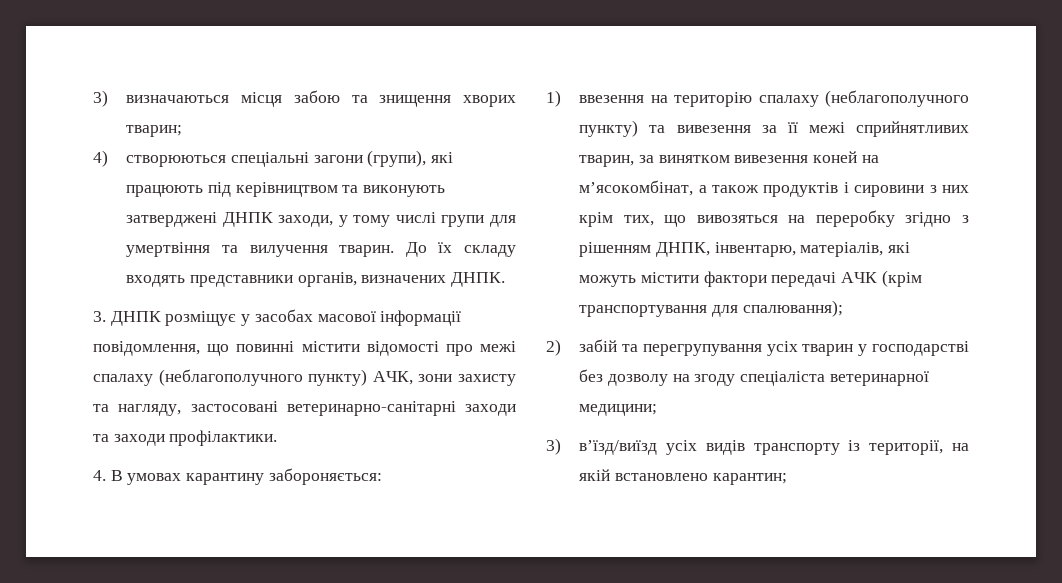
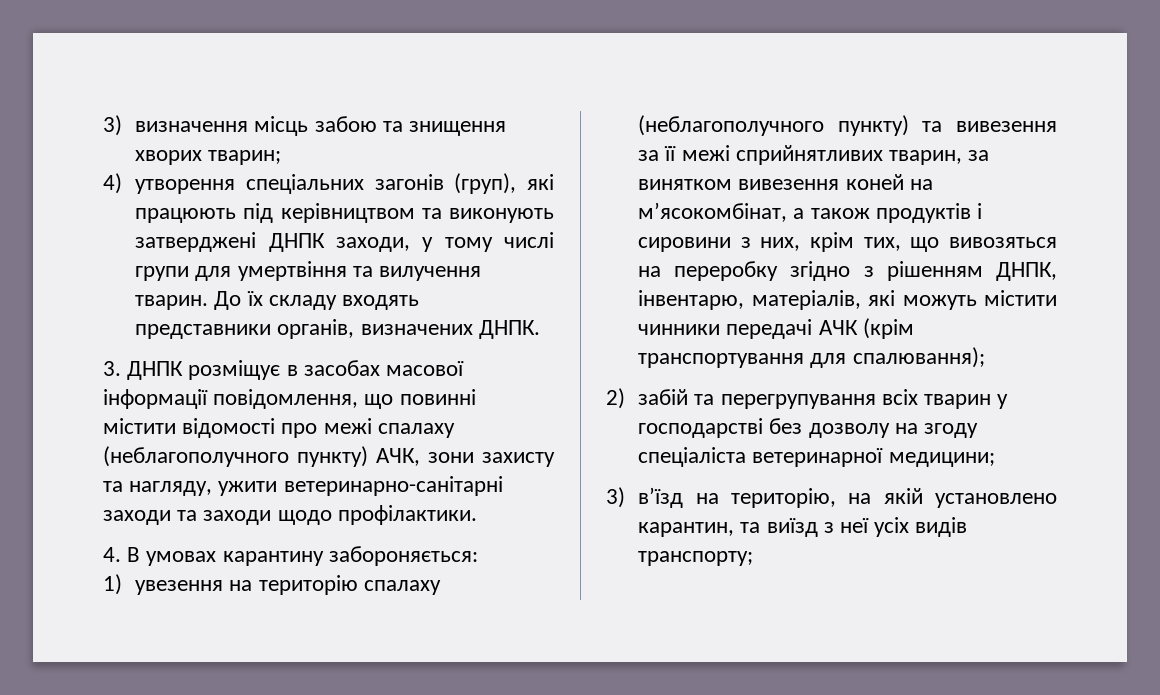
- 3) визначаються місця забою та знищення хворих тварин;
+ 3) визначення місць забою та знищення хворих тварин;
- 4) створюються спеціальні загони (групи), які працюють під керівництвом та виконують затверджені ДНПК заходи, у тому числі групи для умертвіння та вилучення тварин.
+ 4) утворення спеціальних загонів (груп), які працюють під керівництвом та виконують затверджені ДНПК заходи, у тому числі групи для умертвіння та вилучення тварин.
- 3. ДНПК розміщує у засобах масової інформації повідомлення, що повинні містити відомості про межі спалаху (неблагополучного пункту) АЧК, зони захисту та нагляду, застосовані ветеринарно-санітарні заходи та заходи профілактики.
+ 3. ДНПК розміщує в засобах масової інформації повідомлення, що повинні містити відомості про межі спалаху (неблагополучного пункту) АЧК, зони захисту та нагляду, ужити ветеринарно-санітарні заходи та заходи щодо профілактики.
- 1) ввезення на територію спалаху (неблагополучного пункту) та вивезення за її межі сприйнятливих тварин, за винятком вивезення коней на м’ясокомбінат, а також продуктів і сировини з них крім тих, що вивозяться на переробку згідно з рішенням ДНПК, інвентарю, матеріалів, які можуть містити фактори передачі АЧК (крім транспортування для спалювання);
+ 1) увезення на територію спалаху (неблагополучного пункту) та вивезення за її межі сприйнятливих тварин, за винятком вивезення коней на м’ясокомбінат, а також продуктів і сировини з них, крім тих, що вивозяться на переробку згідно з рішенням ДНПК, інвентарю, матеріалів, які можуть містити чинники передачі АЧК (крім транспортування для спалювання);
- 2) забій та перегрупування усіх тварин у господарстві без дозволу на згоду спеціаліста ветеринарної медицини;
+ 2) забій та перегрупування всіх тварин у господарстві без дозволу на згоду спеціаліста ветеринарної медицини;
- 3) в’їзд/виїзд усіх видів транспорту із території, на якій встановлено карантин;
+ 3) в’їзд на територію, на якій установлено карантин, та виїзд з неї усіх видів транспорту;

